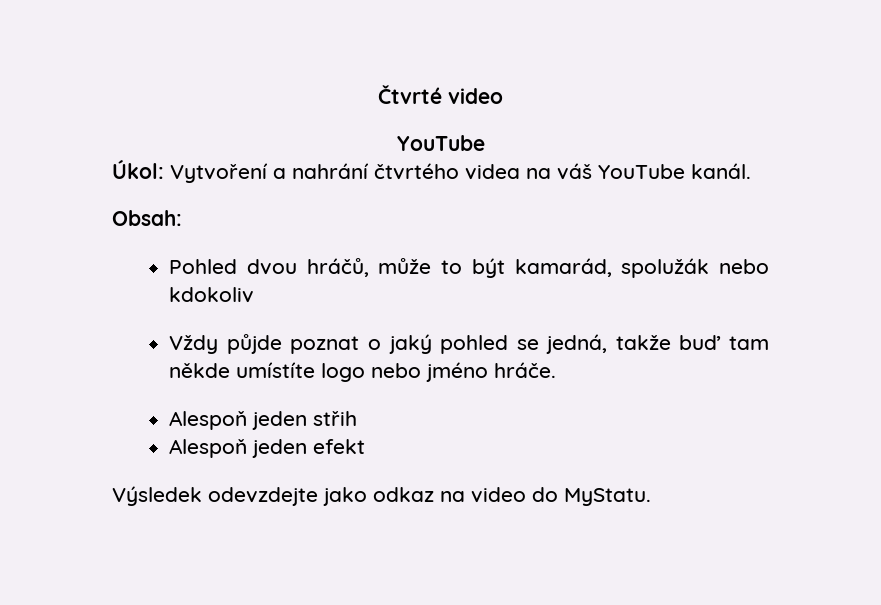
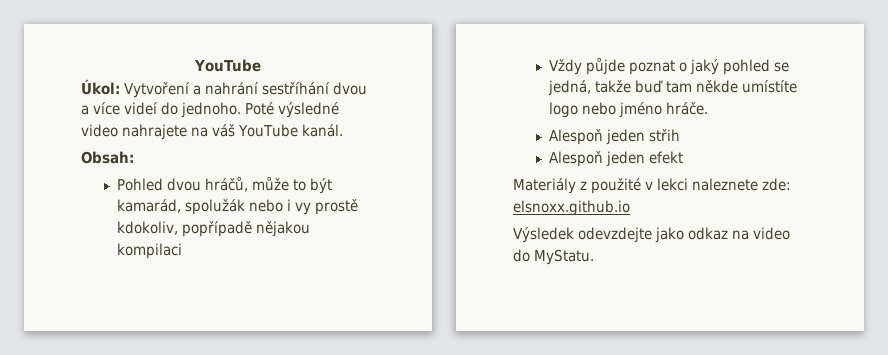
- Čtvrté video
- Úkol: Vytvoření a nahrání čtvrtého videa na váš YouTube kanál.
+ Úkol: Vytvoření a nahrání sestříhání dvou a více videí do jednoho. Poté výsledné video nahrajete na váš YouTube kanál.
- Pohled dvou hráčů, může to být kamarád, spolužák nebo kdokoliv
+ Pohled dvou hráčů, může to být kamarád, spolužák nebo i vy prostě kdokoliv, popřípadě nějakou kompilaci
+ Materiály z použité v lekci naleznete zde: elsnoxx.github.io

